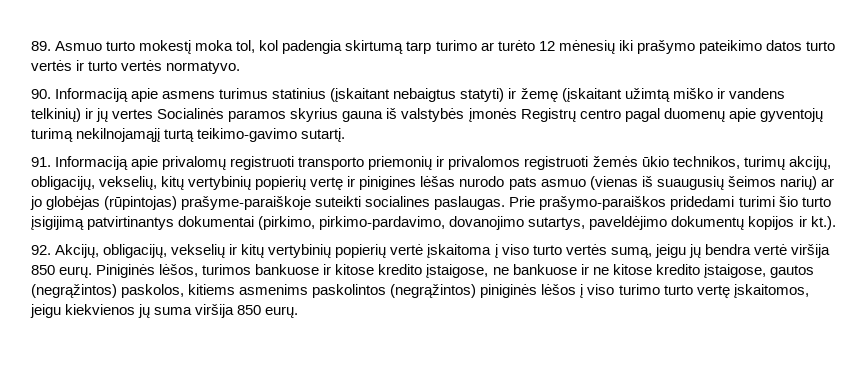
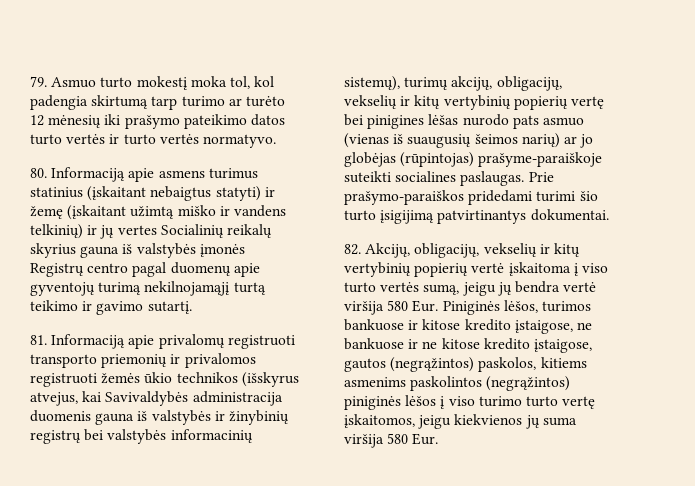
- 89. Asmuo turto mokestį moka tol, kol padengia skirtumą tarp turimo ar turėto 12 mėnesių iki prašymo pateikimo datos turto vertės ir turto vertės normatyvo.
+ 79. Asmuo turto mokestį moka tol, kol padengia skirtumą tarp turimo ar turėto 12 mėnesių iki prašymo pateikimo datos turto vertės ir turto vertės normatyvo.
- 90. Informaciją apie asmens turimus statinius (įskaitant nebaigtus statyti) ir žemę (įskaitant užimtą miško ir vandens telkinių) ir jų vertes Socialinės paramos skyrius gauna iš valstybės įmonės Registrų centro pagal duomenų apie gyventojų turimą nekilnojamąjį turtą teikimo-gavimo sutartį.
+ 80. Informaciją apie asmens turimus statinius (įskaitant nebaigtus statyti) ir žemę (įskaitant užimtą miško ir vandens telkinių) ir jų vertes Socialinių reikalų skyrius gauna iš valstybės įmonės Registrų centro pagal duomenų apie gyventojų turimą nekilnojamąjį turtą teikimo ir gavimo sutartį.
- 91. Informaciją apie privalomų registruoti transporto priemonių ir privalomos registruoti žemės ūkio technikos, turimų akcijų, obligacijų, vekselių, kitų vertybinių popierių vertę ir pinigines lėšas nurodo pats asmuo (vienas iš suaugusių šeimos narių) ar jo globėjas (rūpintojas) prašyme-paraiškoje suteikti socialines paslaugas.
+ 81. Informaciją apie privalomų registruoti transporto priemonių ir privalomos registruoti žemės ūkio technikos (išskyrus atvejus, kai Savivaldybės administracija duomenis gauna iš valstybės ir žinybinių registrų bei valstybės informacinių sistemų), turimų akcijų, obligacijų, vekselių ir kitų vertybinių popierių vertę bei pinigines lėšas nurodo pats asmuo (vienas iš suaugusių šeimos narių) ar jo globėjas (rūpintojas) prašyme-paraiškoje suteikti socialines paslaugas.
- Prie prašymo-paraiškos pridedami turimi šio turto įsigijimą patvirtinantys dokumentai (pirkimo, pirkimo-pardavimo, dovanojimo sutartys, paveldėjimo dokumentų kopijos ir kt.).
- 92. Akcijų, obligacijų, vekselių ir kitų vertybinių popierių vertė įskaitoma į viso turto vertės sumą, jeigu jų bendra vertė viršija 850 eurų. Piniginės lėšos, turimos bankuose ir kitose kredito įstaigose, ne bankuose ir ne kitose kredito įstaigose, gautos (negrąžintos) paskolos, kitiems asmenims paskolintos (negrąžintos) piniginės lėšos į viso turimo turto vertę įskaitomos, jeigu kiekvienos jų suma viršija 850 eurų.
+ Prie prašymo-paraiškos pridedami turimi šio turto įsigijimą patvirtinantys dokumentai.
+ 82. Akcijų, obligacijų, vekselių ir kitų vertybinių popierių vertė įskaitoma į viso turto vertės sumą, jeigu jų bendra vertė viršija 580 Eur. Piniginės lėšos, turimos bankuose ir kitose kredito įstaigose, ne bankuose ir ne kitose kredito įstaigose, gautos (negrąžintos) paskolos, kitiems asmenims paskolintos (negrąžintos) piniginės lėšos į viso turimo turto vertę įskaitomos, jeigu kiekvienos jų suma viršija 580 Eur.

